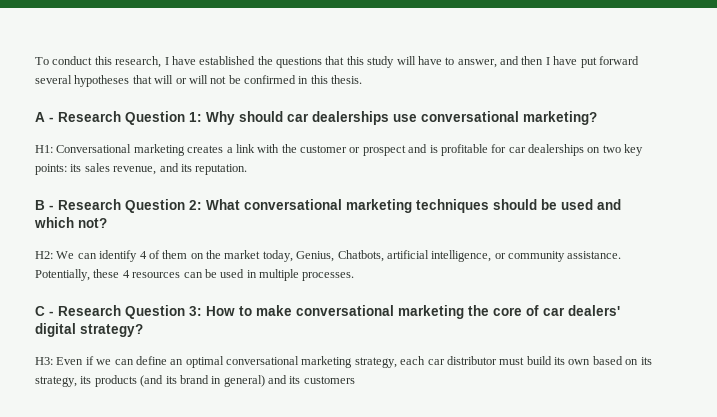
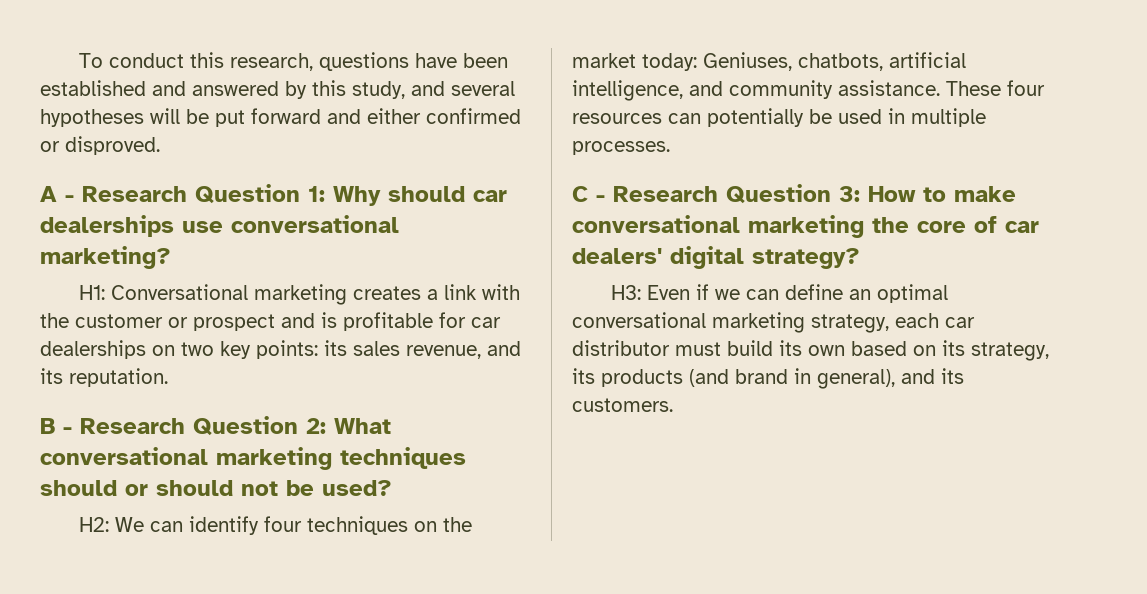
- To conduct this research, I have established the questions that this study will have to answer, and then I have put forward several hypotheses that will or will not be confirmed in this thesis.
+ To conduct this research, questions have been established and answered by this study, and several hypotheses will be put forward and either confirmed or disproved.
- B - Research Question 2: What conversational marketing techniques should be used and which not?
+ B - Research Question 2: What conversational marketing techniques should or should not be used?
- H2: We can identify 4 of them on the market today, Genius, Chatbots, artificial intelligence, or community assistance.
+ H2: We can identify four techniques on the market today: Geniuses, chatbots, artificial intelligence, and community assistance.
- Potentially, these 4 resources can be used in multiple processes.
+ These four resources can potentially be used in multiple processes.
- H3: Even if we can define an optimal conversational marketing strategy, each car distributor must build its own based on its strategy, its products (and its brand in general) and its customers
+ H3: Even if we can define an optimal conversational marketing strategy, each car distributor must build its own based on its strategy, its products (and brand in general), and its customers.

